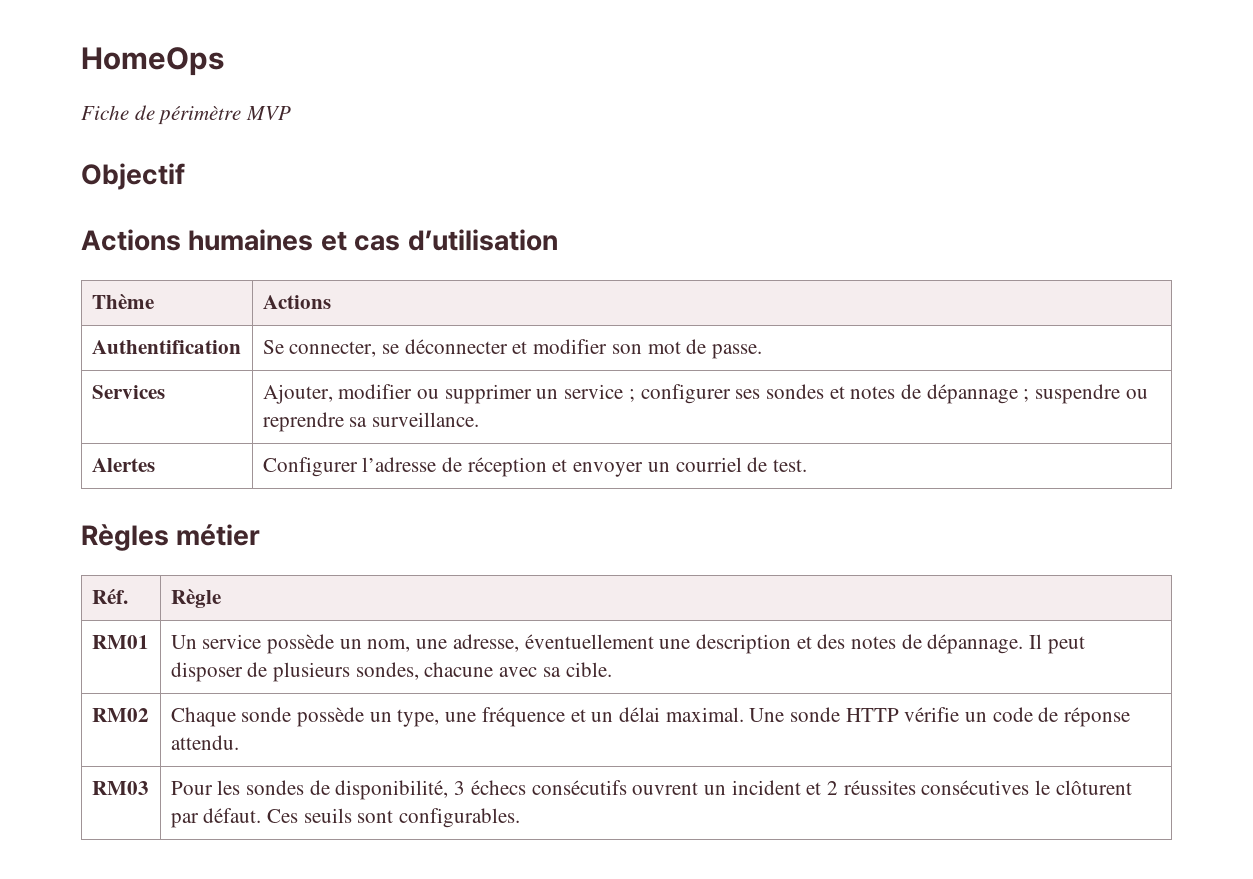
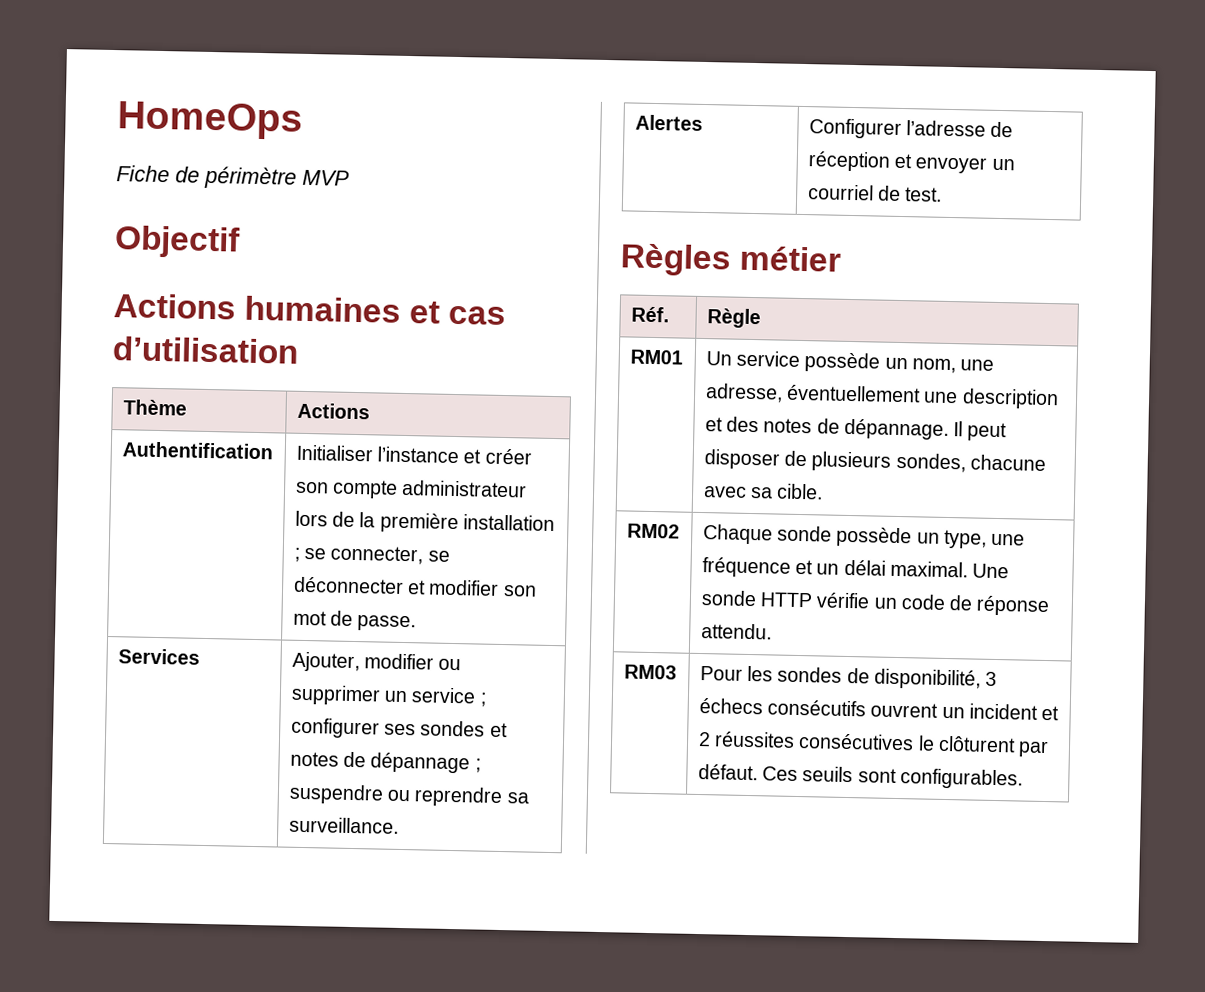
- Authentification | Se connecter, se déconnecter et modifier son mot de passe.
+ Authentification | Initialiser l’instance et créer son compte administrateur lors de la première installation ; se connecter, se déconnecter et modifier son mot de passe.

